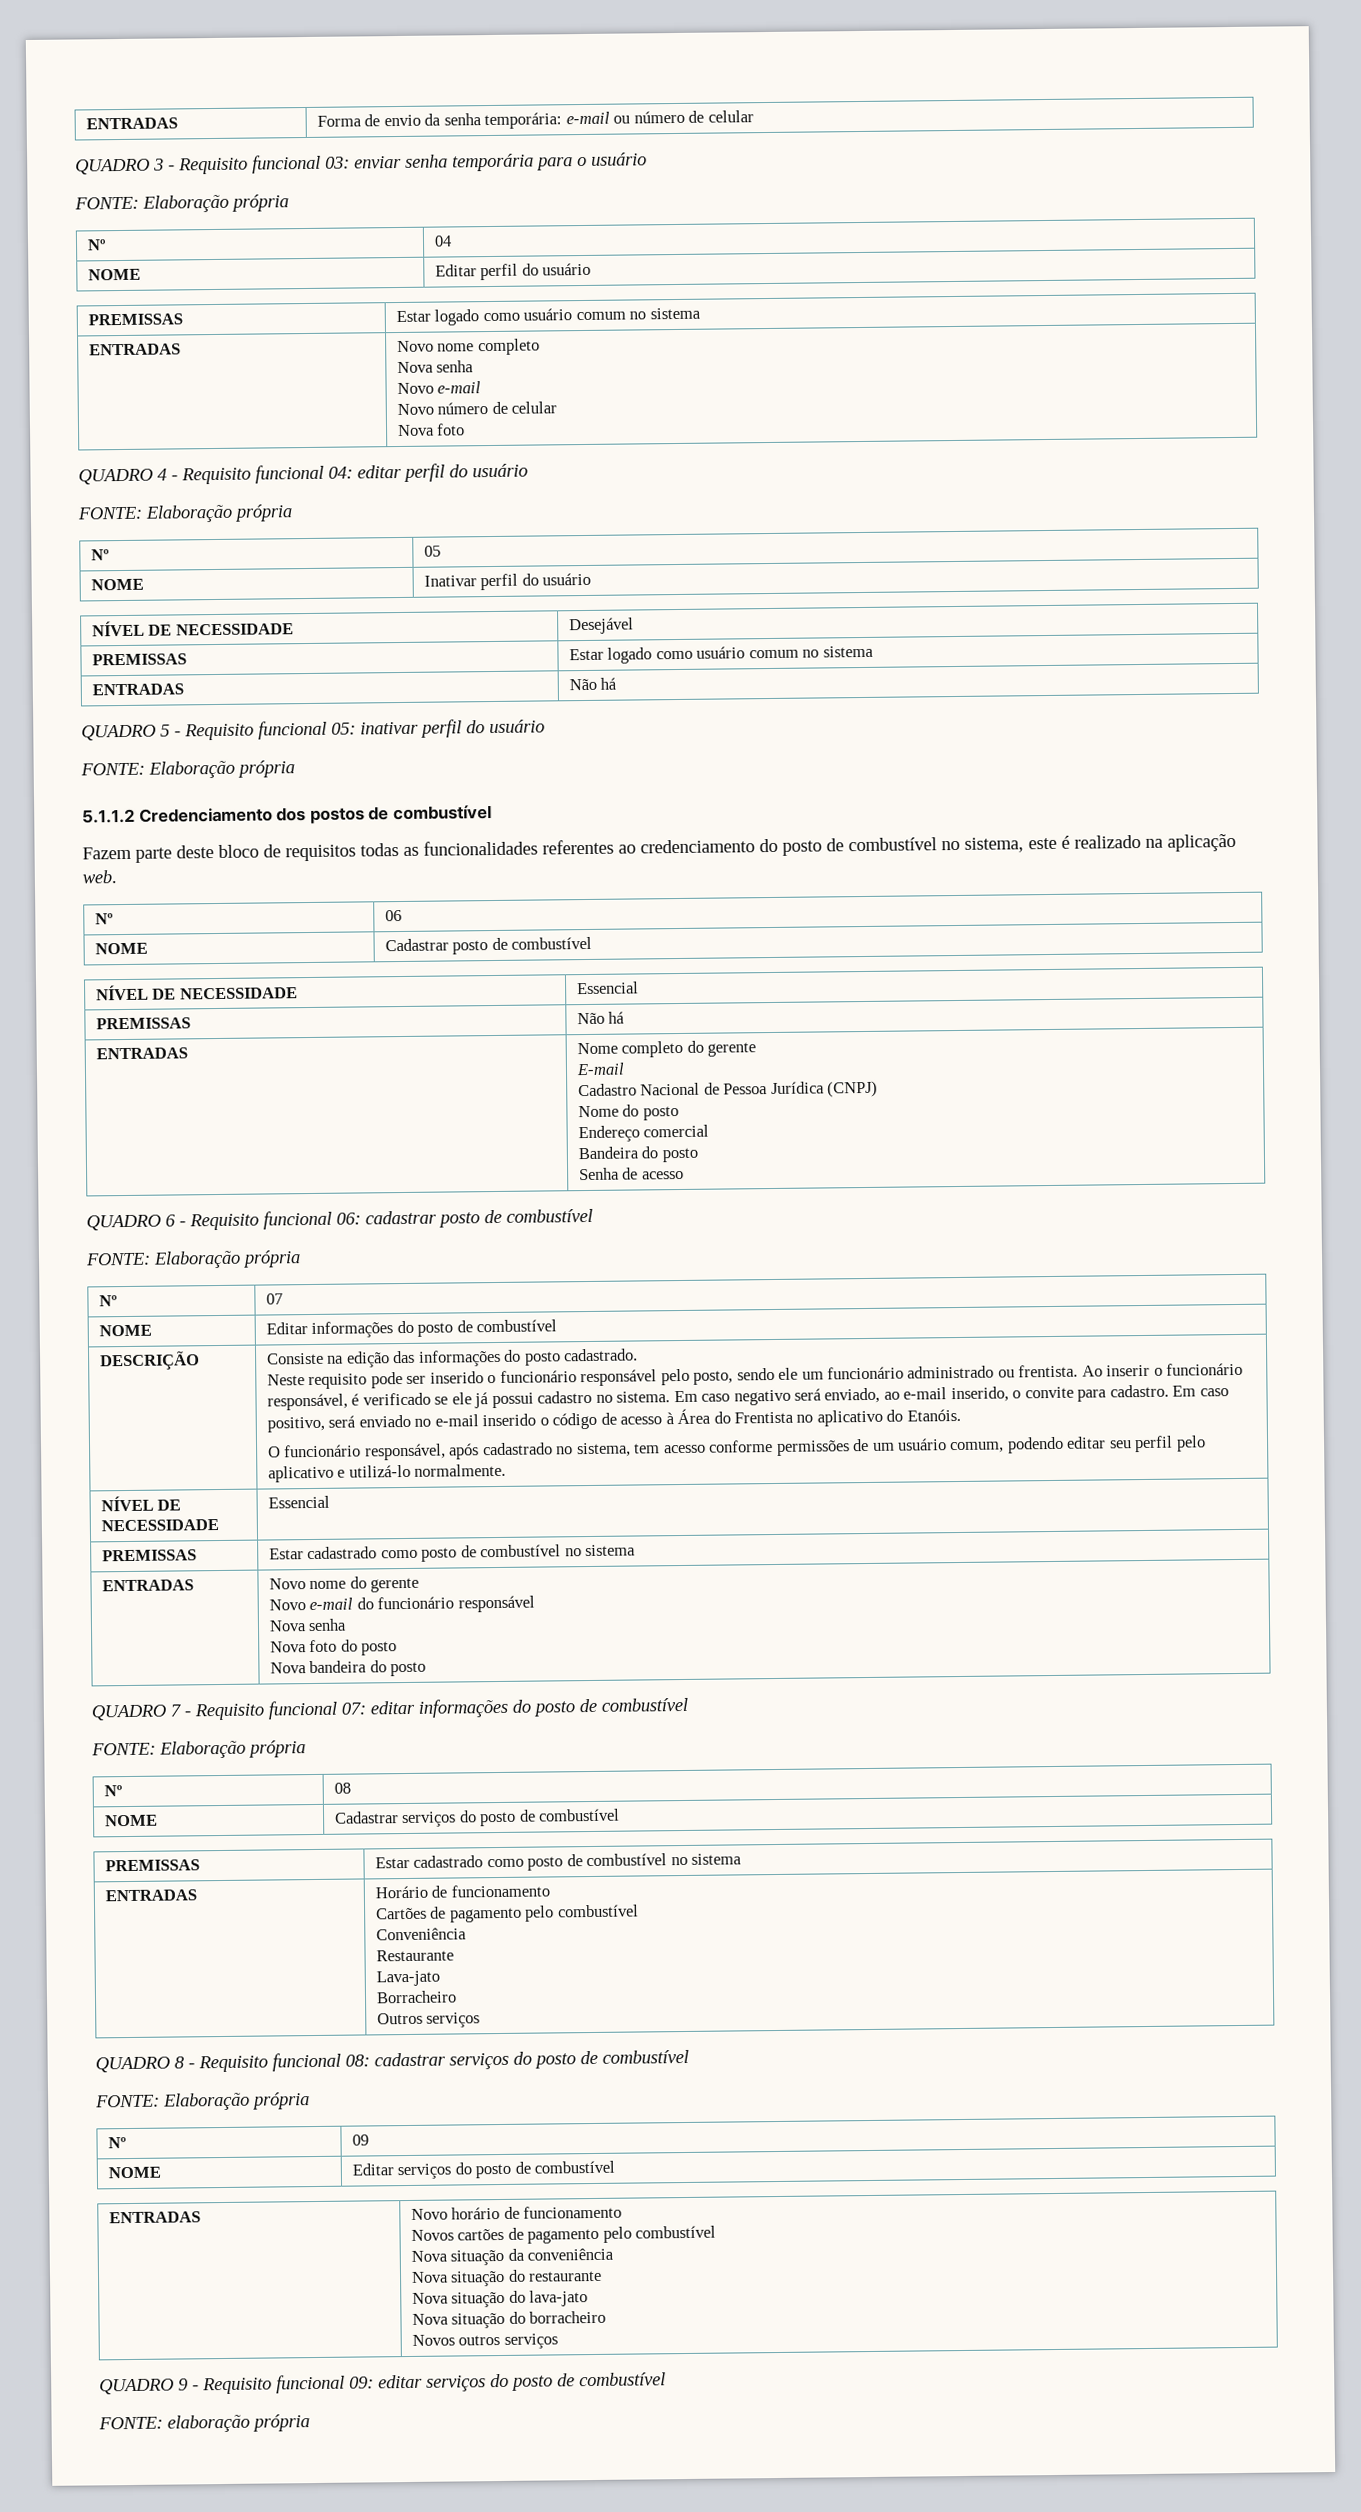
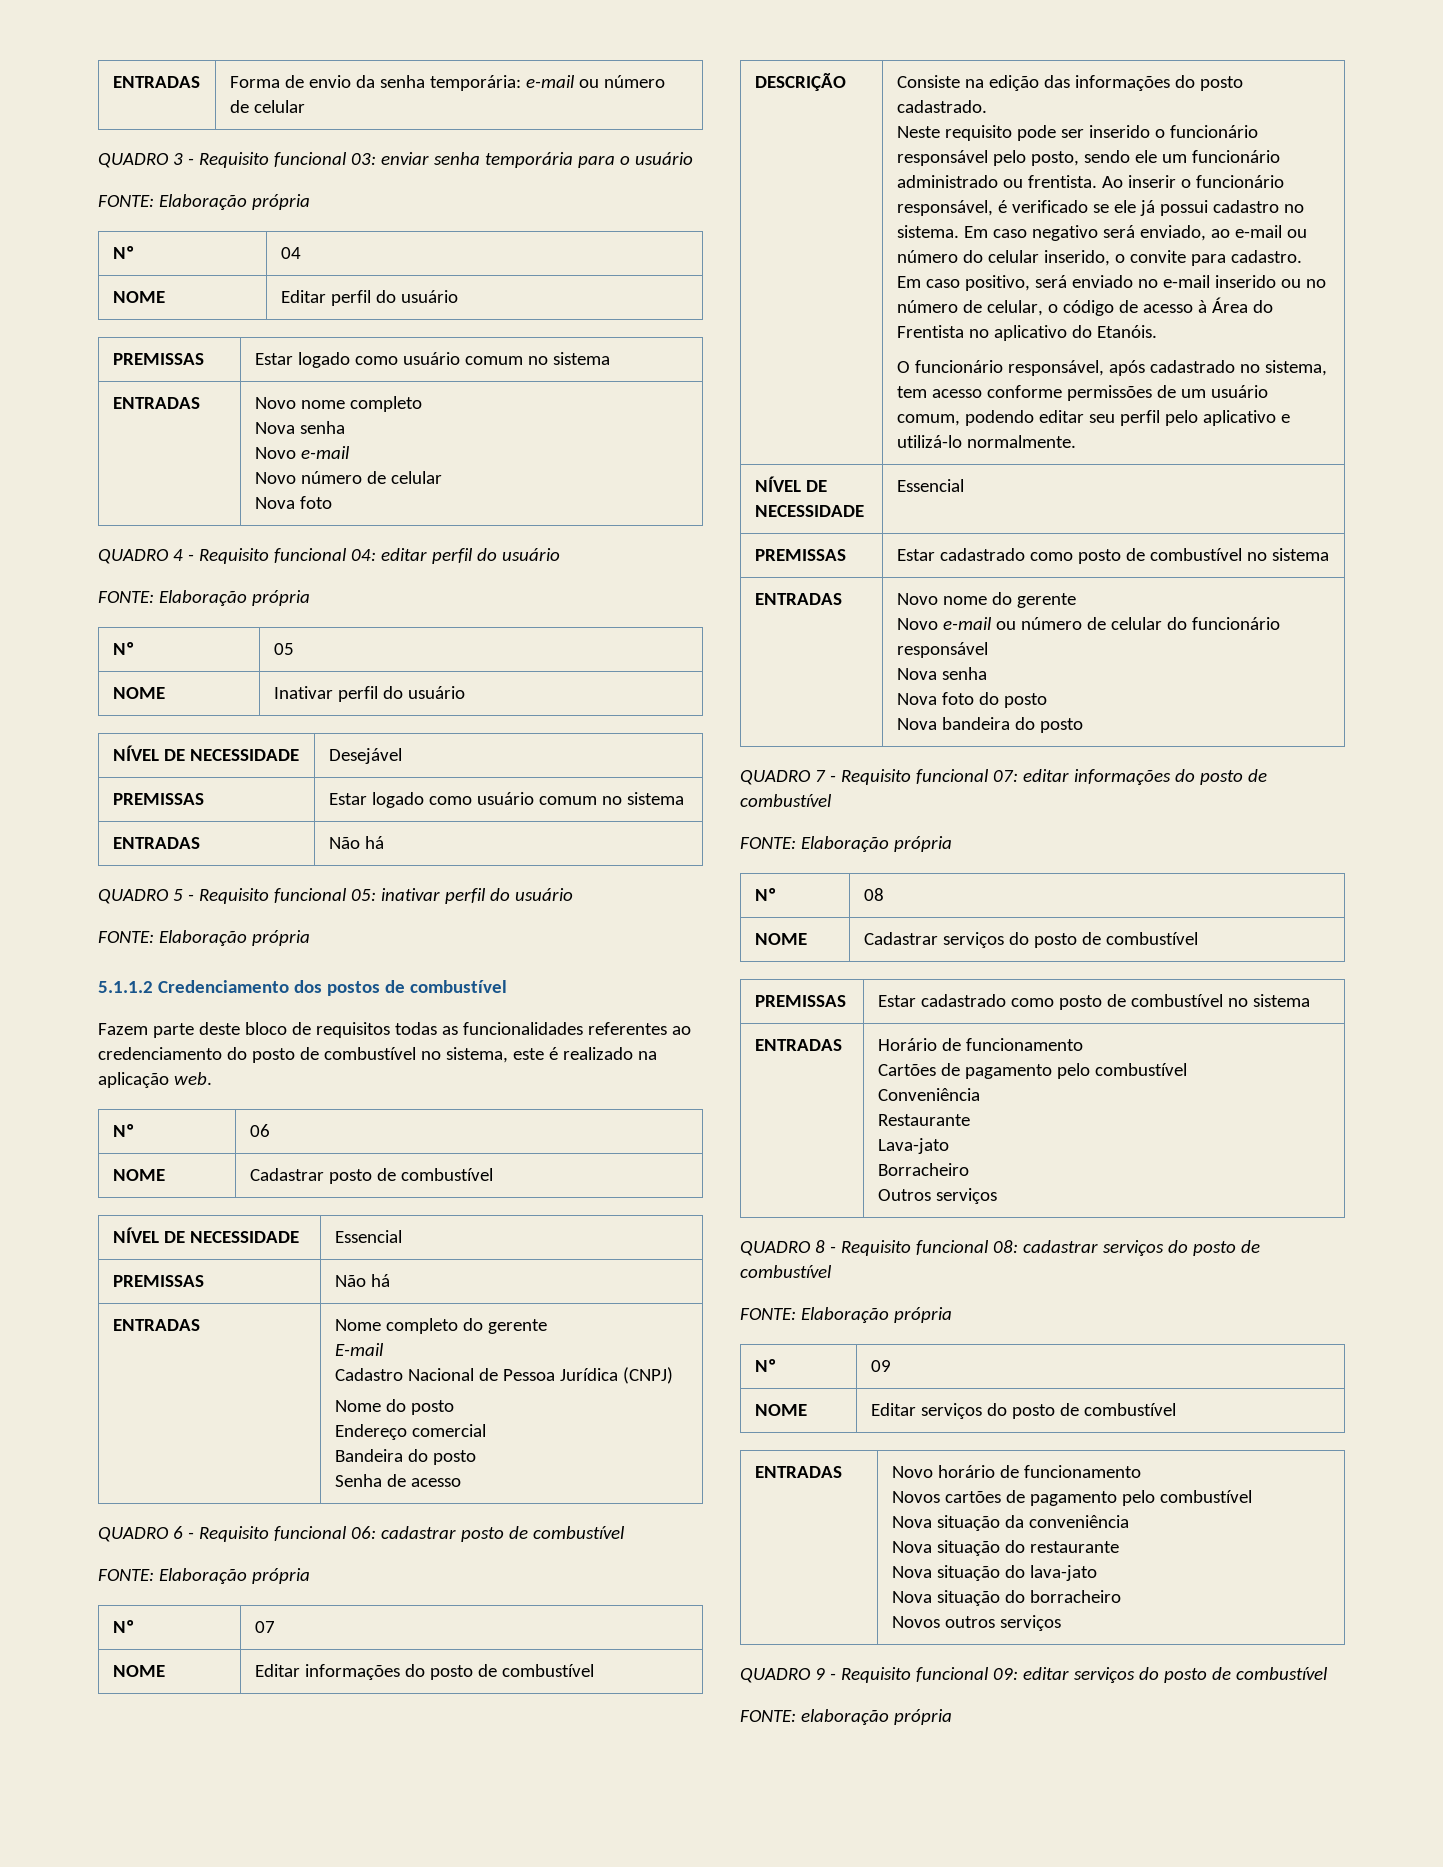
- Em caso negativo será enviado, ao e-mail inserido, o convite para cadastro.
+ Em caso negativo será enviado, ao e-mail ou número do celular inserido, o convite para cadastro.
- Em caso positivo, será enviado no e-mail inserido o código de acesso à Área do Frentista no aplicativo do Etanóis.
+ Em caso positivo, será enviado no e-mail inserido ou no número de celular, o código de acesso à Área do Frentista no aplicativo do Etanóis.
  ENTRADAS | Novo nome do gerente
- Novo e-mail do funcionário responsável
+ Novo e-mail ou número de celular do funcionário responsável

